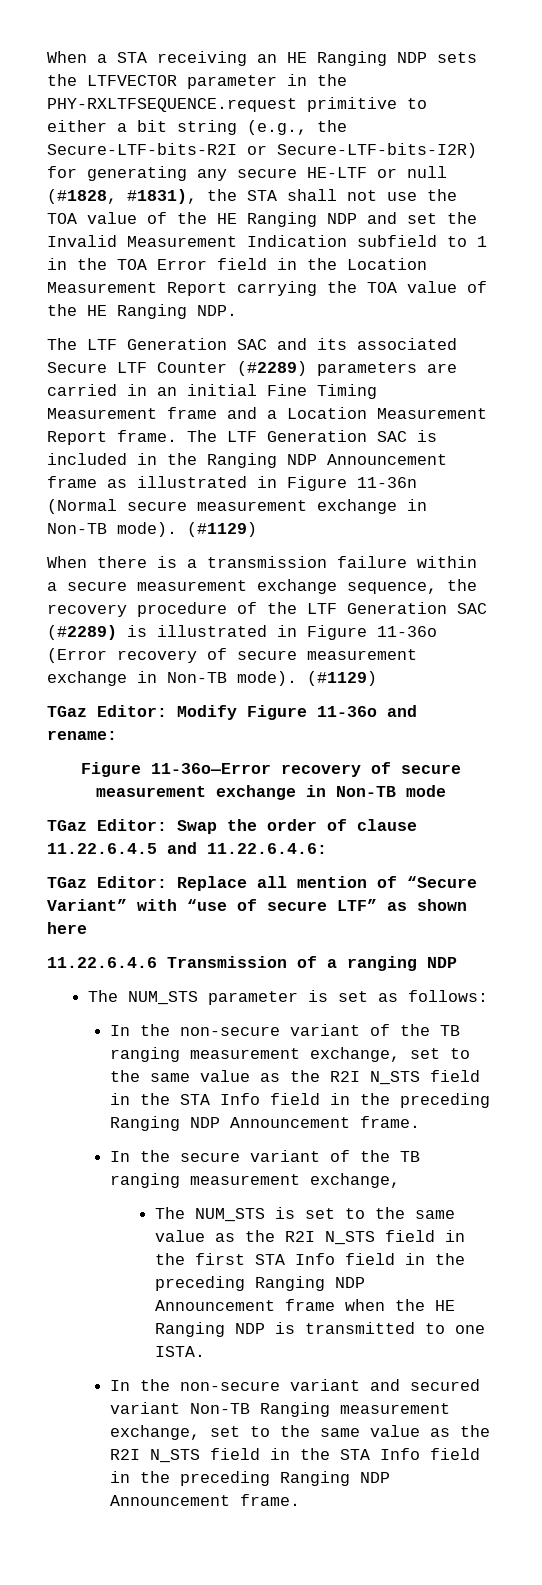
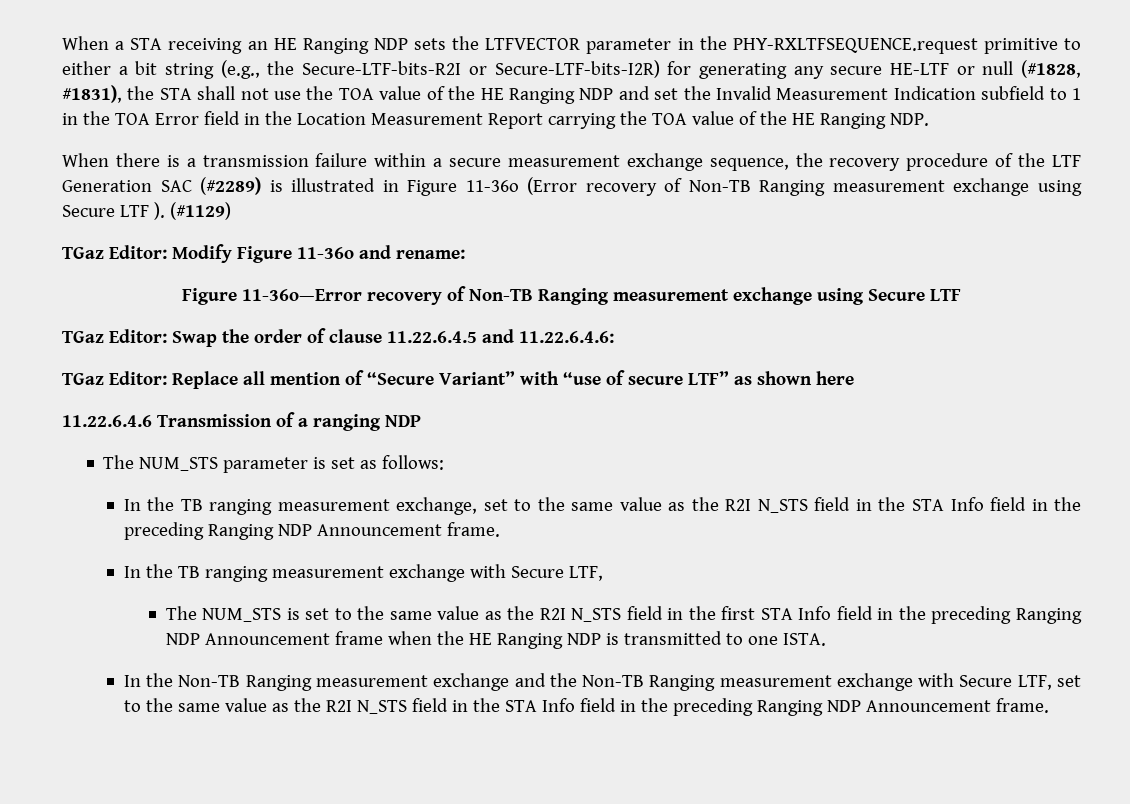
- The LTF Generation SAC and its associated Secure LTF Counter (#2289) parameters are carried in an initial Fine Timing Measurement frame and a Location Measurement Report frame. The LTF Generation SAC is included in the Ranging NDP Announcement frame as illustrated in Figure 11-36n (Normal secure measurement exchange in Non-TB mode). (#1129)
- When there is a transmission failure within a secure measurement exchange sequence, the recovery procedure of the LTF Generation SAC (#2289) is illustrated in Figure 11-36o (Error recovery of secure measurement exchange in Non-TB mode).
+ When there is a transmission failure within a secure measurement exchange sequence, the recovery procedure of the LTF Generation SAC (#2289) is illustrated in Figure 11-36o (Error recovery of Non-TB Ranging measurement exchange using Secure LTF ).
- Figure 11-36o—Error recovery of secure measurement exchange in Non-TB mode
+ Figure 11-36o—Error recovery of Non-TB Ranging measurement exchange using Secure LTF
- In the non-secure variant of the TB ranging measurement exchange, set to the same value as the R2I N_STS field in the STA Info field in the preceding Ranging NDP Announcement frame.
+ In the TB ranging measurement exchange, set to the same value as the R2I N_STS field in the STA Info field in the preceding Ranging NDP Announcement frame.
- In the secure variant of the TB ranging measurement exchange,
+ In the TB ranging measurement exchange with Secure LTF,
- In the non-secure variant and secured variant Non-TB Ranging measurement exchange, set to the same value as the R2I N_STS field in the STA Info field in the preceding Ranging NDP Announcement frame.
+ In the Non-TB Ranging measurement exchange and the Non-TB Ranging measurement exchange with Secure LTF, set to the same value as the R2I N_STS field in the STA Info field in the preceding Ranging NDP Announcement frame.

